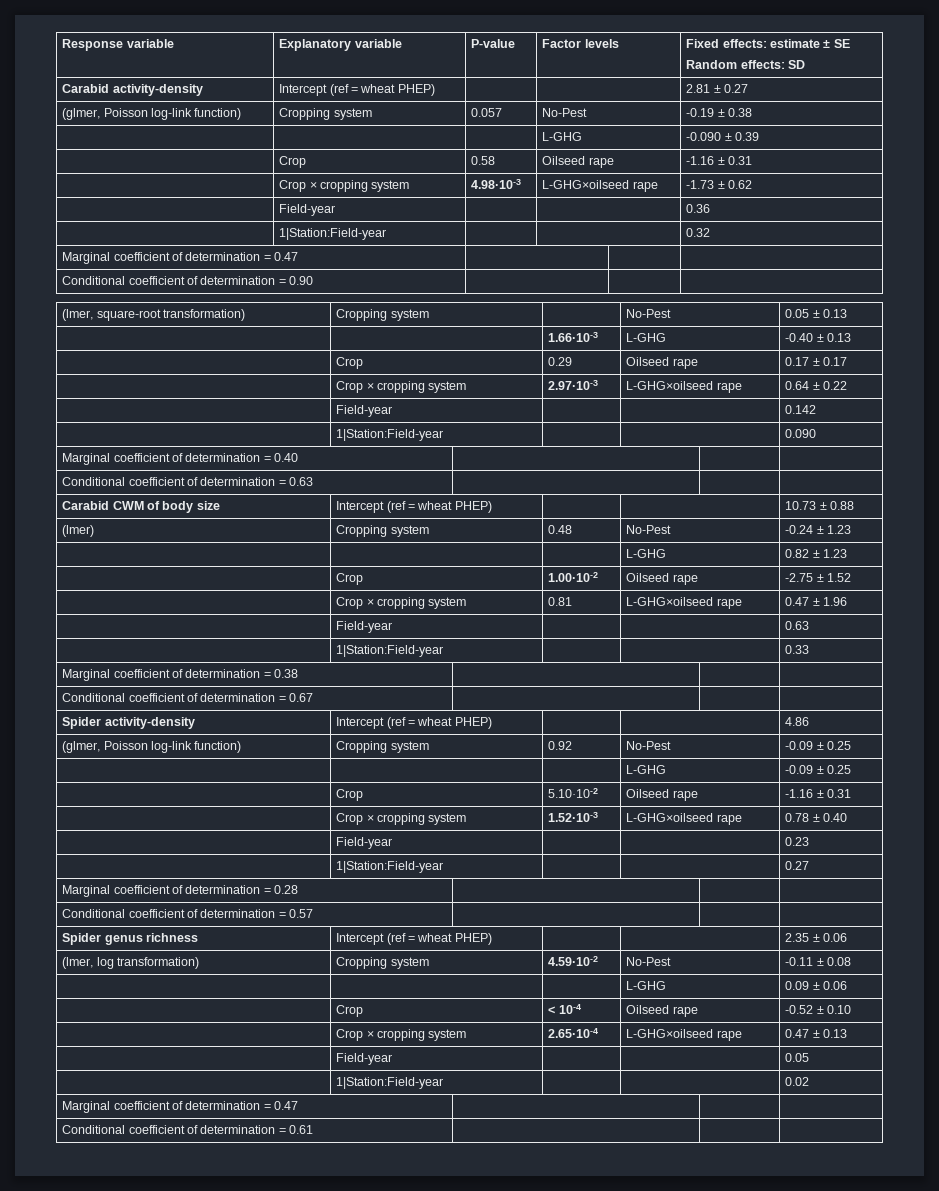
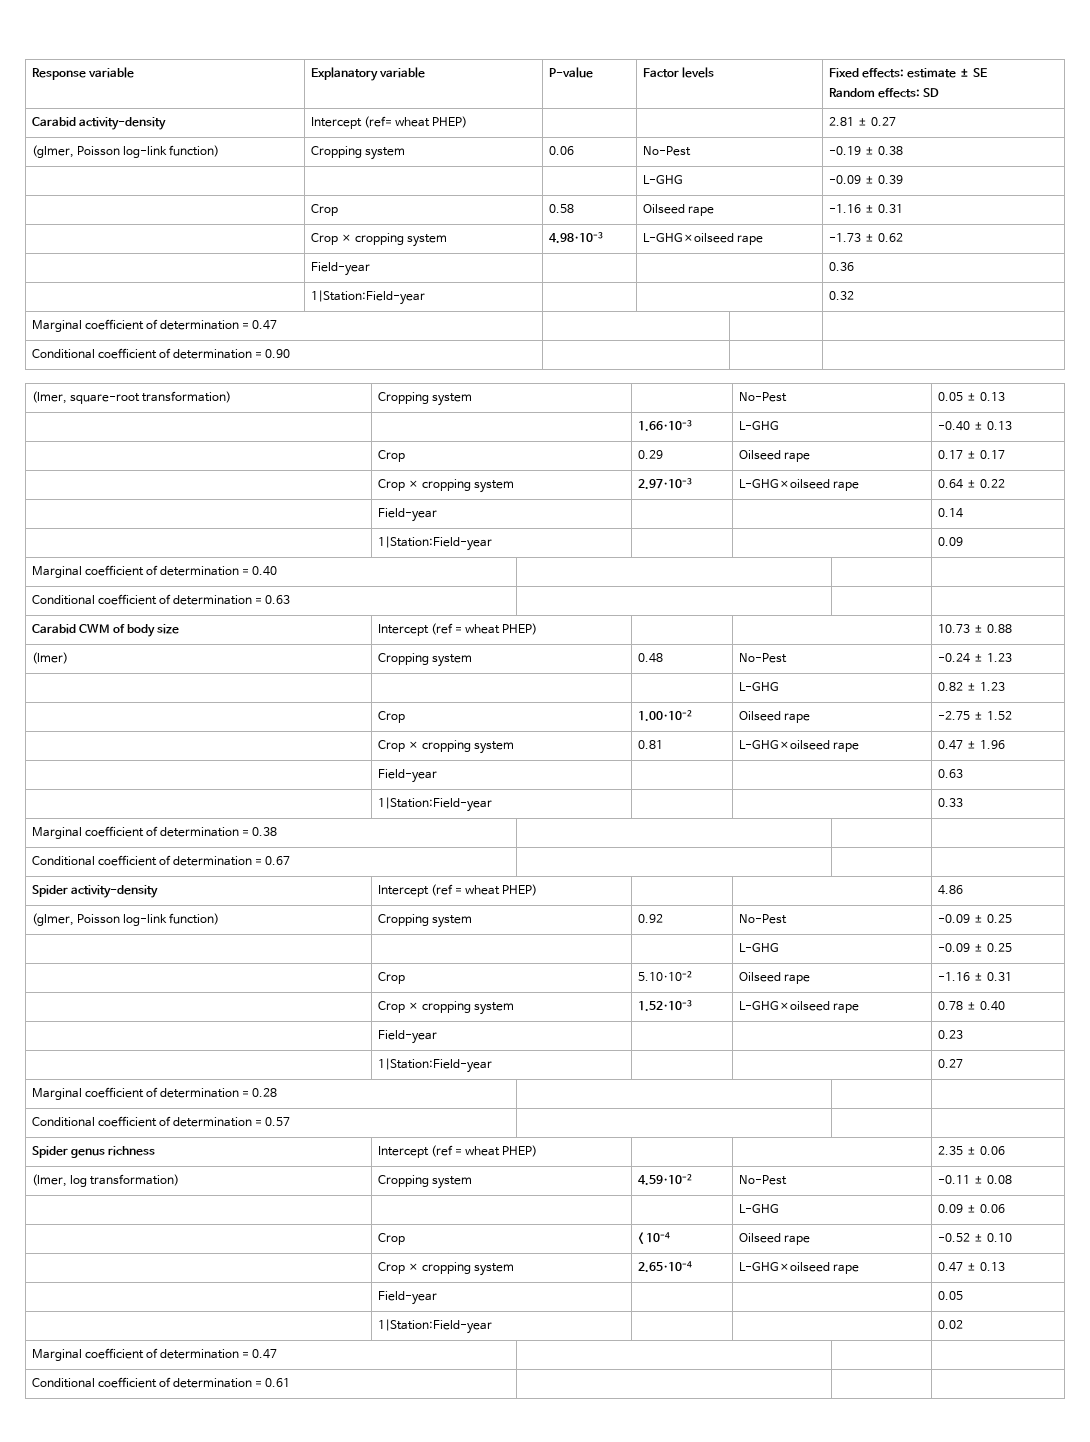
- Carabid activity-density | Intercept (ref = wheat PHEP) | | | 2.81 ± 0.27
+ Carabid activity-density | Intercept (ref= wheat PHEP) | | | 2.81 ± 0.27
- (glmer, Poisson log-link function) | Cropping system | 0.057 | No-Pest | -0.19 ± 0.38
+ (glmer, Poisson log-link function) | Cropping system | 0.06 | No-Pest | -0.19 ± 0.38
- | | | L-GHG | -0.090 ± 0.39
+ | | | L-GHG | -0.09 ± 0.39
- | Field-year | | | 0.142
- | 1|Station:Field-year | | | 0.090
+ | Field-year | | | 0.14
+ | 1|Station:Field-year | | | 0.09

